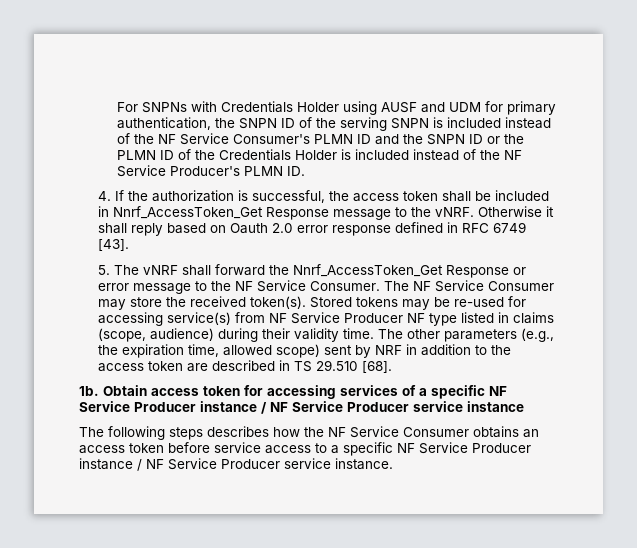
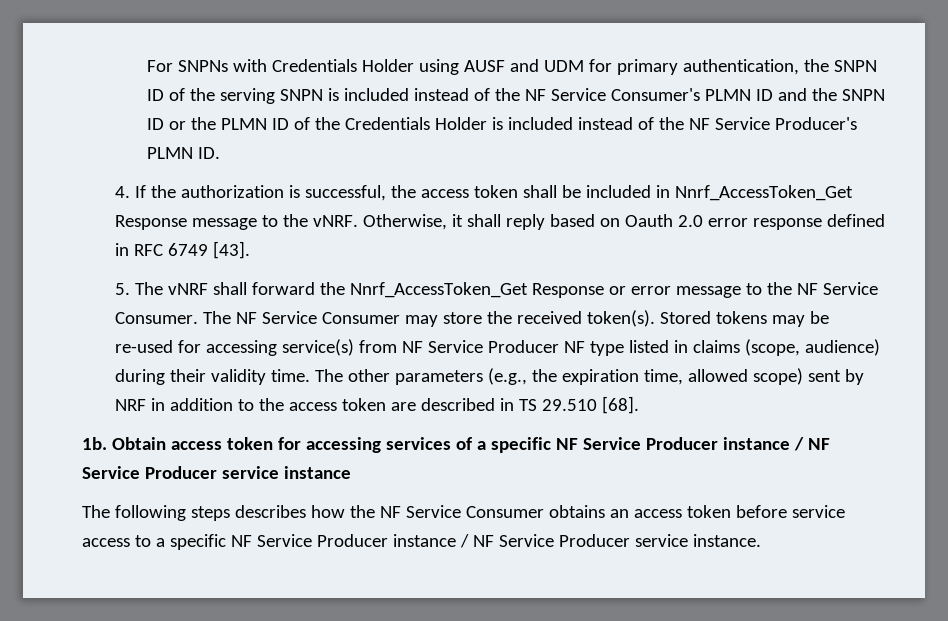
- Otherwise it shall reply based on Oauth 2.0 error response defined in RFC 6749 [43].
+ Otherwise, it shall reply based on Oauth 2.0 error response defined in RFC 6749 [43].

